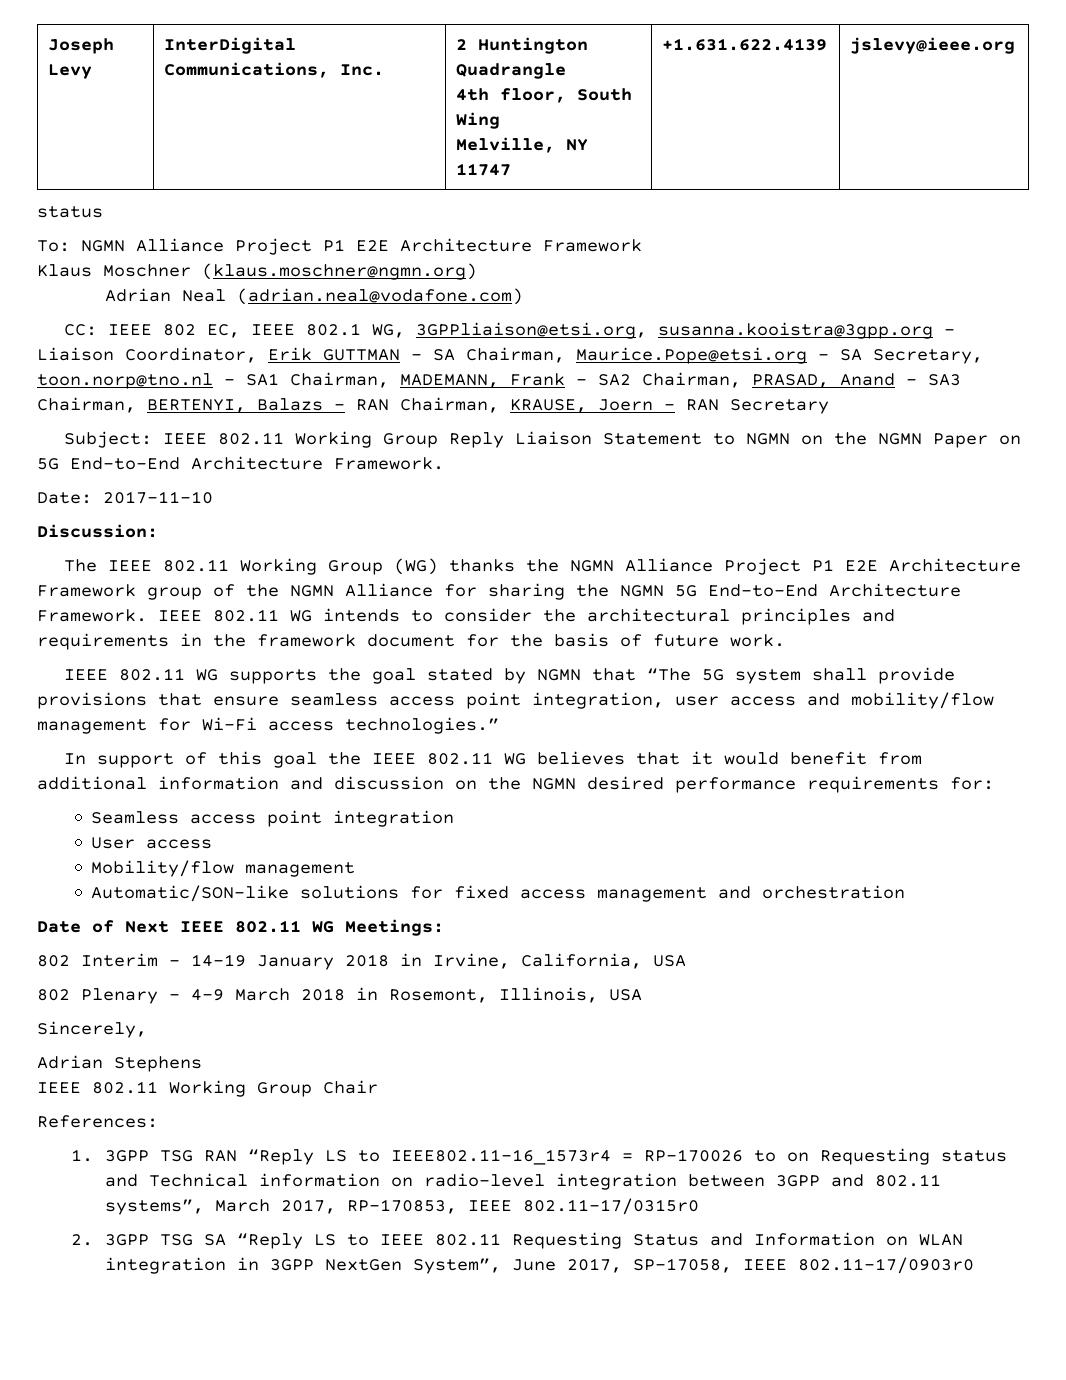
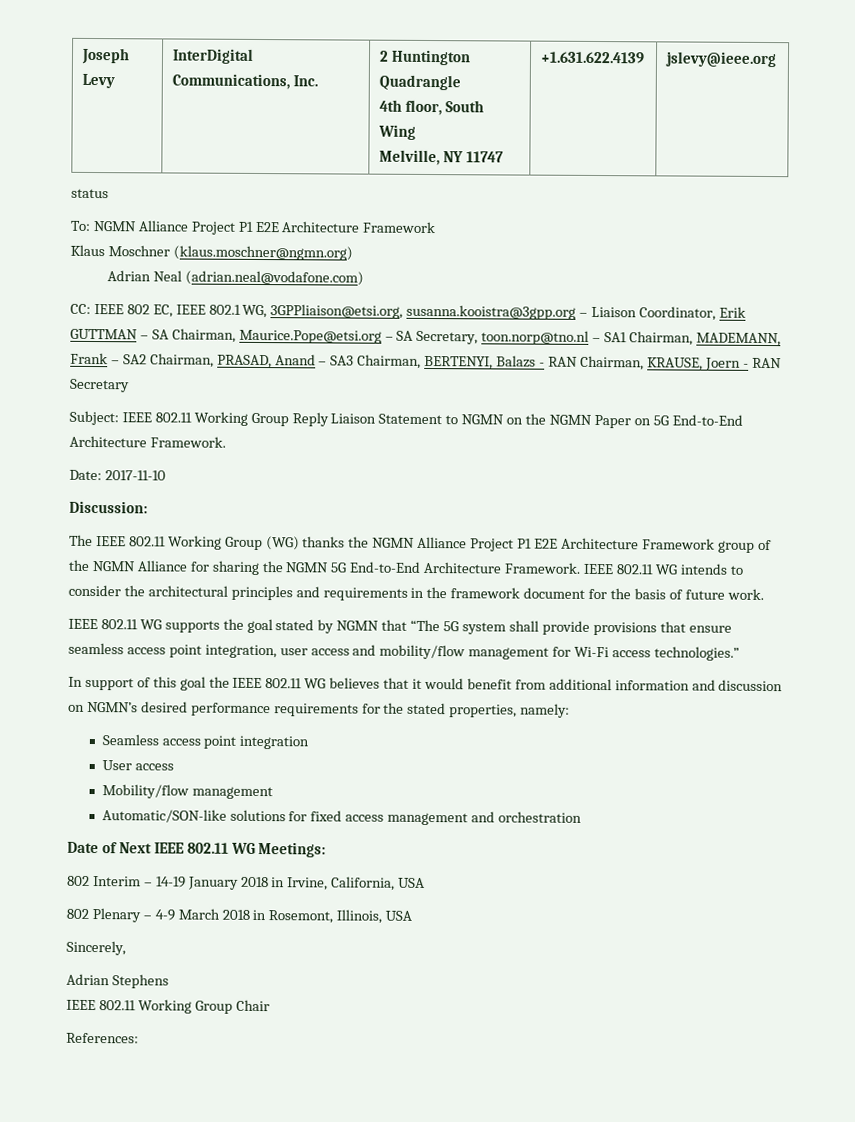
- In support of this goal the IEEE 802.11 WG believes that it would benefit from additional information and discussion on the NGMN desired performance requirements for:
+ In support of this goal the IEEE 802.11 WG believes that it would benefit from additional information and discussion on NGMN’s desired performance requirements for the stated properties, namely:
- 1. 3GPP TSG RAN “Reply LS to IEEE802.11-16_1573r4 = RP-170026 to on Requesting status and Technical information on radio-level integration between 3GPP and 802.11 systems”, March 2017, RP-170853, IEEE 802.11-17/0315r0
- 2. 3GPP TSG SA “Reply LS to IEEE 802.11 Requesting Status and Information on WLAN integration in 3GPP NextGen System”, June 2017, SP-17058, IEEE 802.11-17/0903r0

